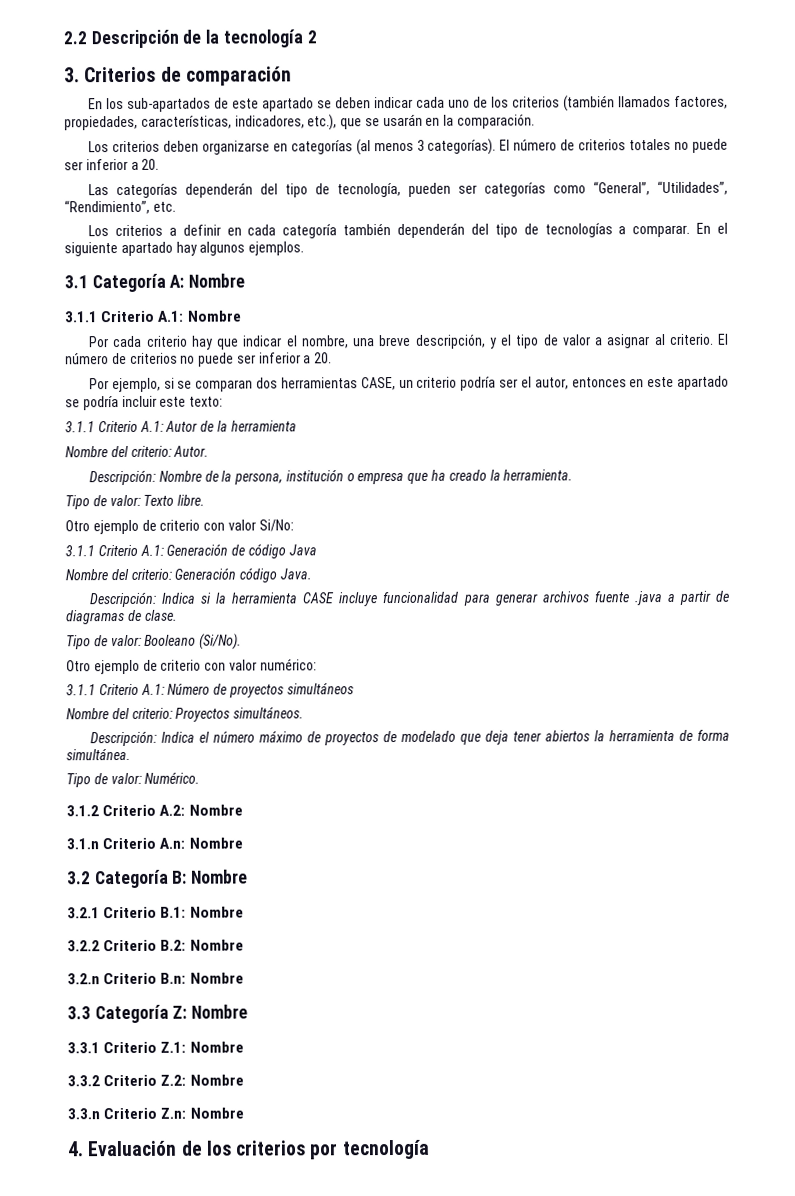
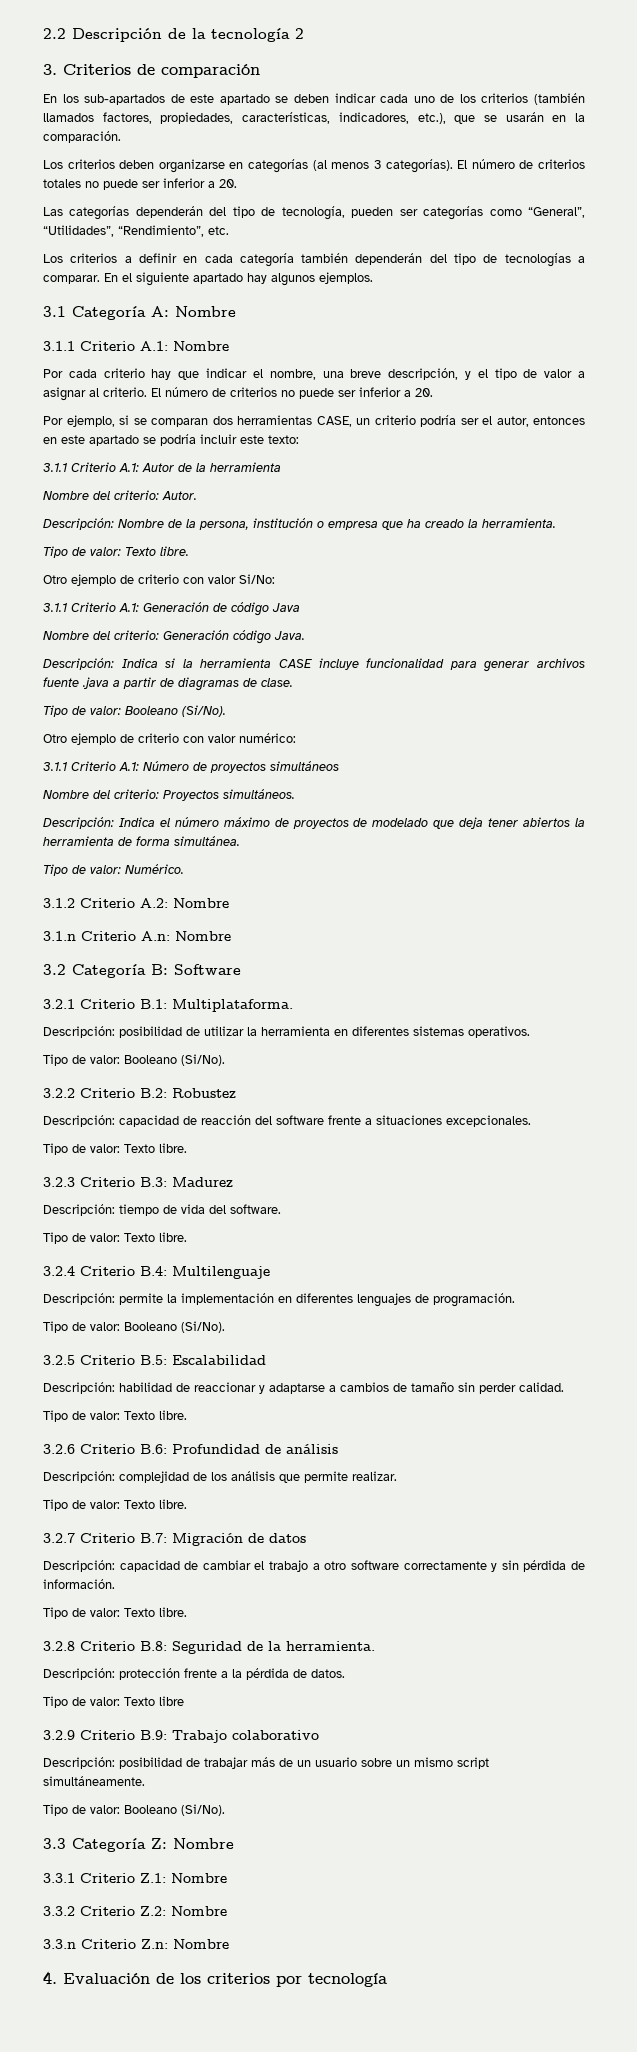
- 3.2 Categoría B: Nombre
+ 3.2 Categoría B: Software
- 3.2.1 Criterio B.1: Nombre
- 3.2.2 Criterio B.2: Nombre
- 3.2.n Criterio B.n: Nombre
+ 3.2.1 Criterio B.1: Multiplataforma.
+ Descripción: posibilidad de utilizar la herramienta en diferentes sistemas operativos.
+ Tipo de valor: Booleano (Si/No).
+ 3.2.2 Criterio B.2: Robustez
+ Descripción: capacidad de reacción del software frente a situaciones excepcionales.
+ Tipo de valor: Texto libre.
+ 3.2.3 Criterio B.3: Madurez
+ Descripción: tiempo de vida del software.
+ Tipo de valor: Texto libre.
+ 3.2.4 Criterio B.4: Multilenguaje
+ Descripción: permite la implementación en diferentes lenguajes de programación.
+ Tipo de valor: Booleano (Si/No).
+ 3.2.5 Criterio B.5: Escalabilidad
+ Descripción: habilidad de reaccionar y adaptarse a cambios de tamaño sin perder calidad.
+ Tipo de valor: Texto libre.
+ 3.2.6 Criterio B.6: Profundidad de análisis
+ Descripción: complejidad de los análisis que permite realizar.
+ Tipo de valor: Texto libre.
+ 3.2.7 Criterio B.7: Migración de datos
+ Descripción: capacidad de cambiar el trabajo a otro software correctamente y sin pérdida de información.
+ Tipo de valor: Texto libre.
+ 3.2.8 Criterio B.8: Seguridad de la herramienta.
+ Descripción: protección frente a la pérdida de datos.
+ Tipo de valor: Texto libre
+ 3.2.9 Criterio B.9: Trabajo colaborativo
+ Descripción: posibilidad de trabajar más de un usuario sobre un mismo script simultáneamente.
+ Tipo de valor: Booleano (Si/No).

